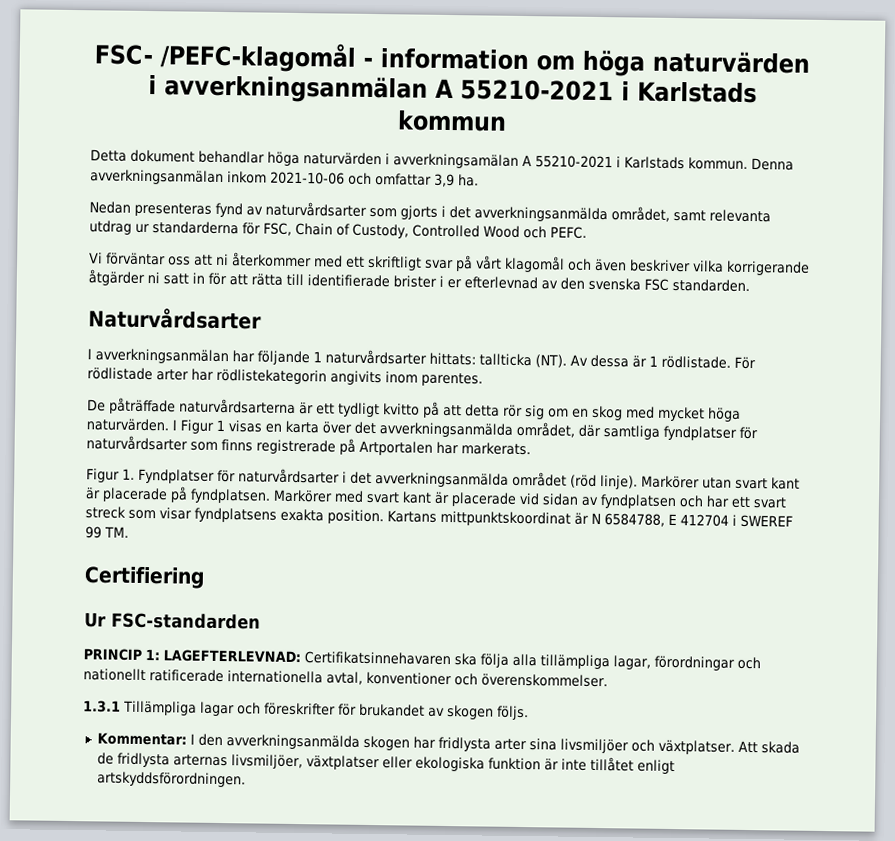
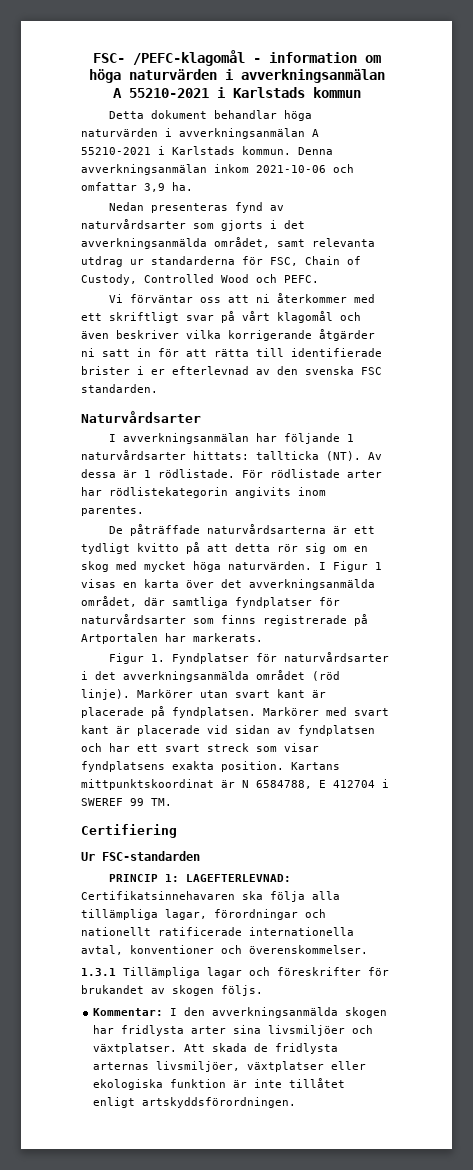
- Detta dokument behandlar höga naturvärden i avverkningsamälan A 55210-2021 i Karlstads kommun.
+ Detta dokument behandlar höga naturvärden i avverkningsanmälan A 55210-2021 i Karlstads kommun.

